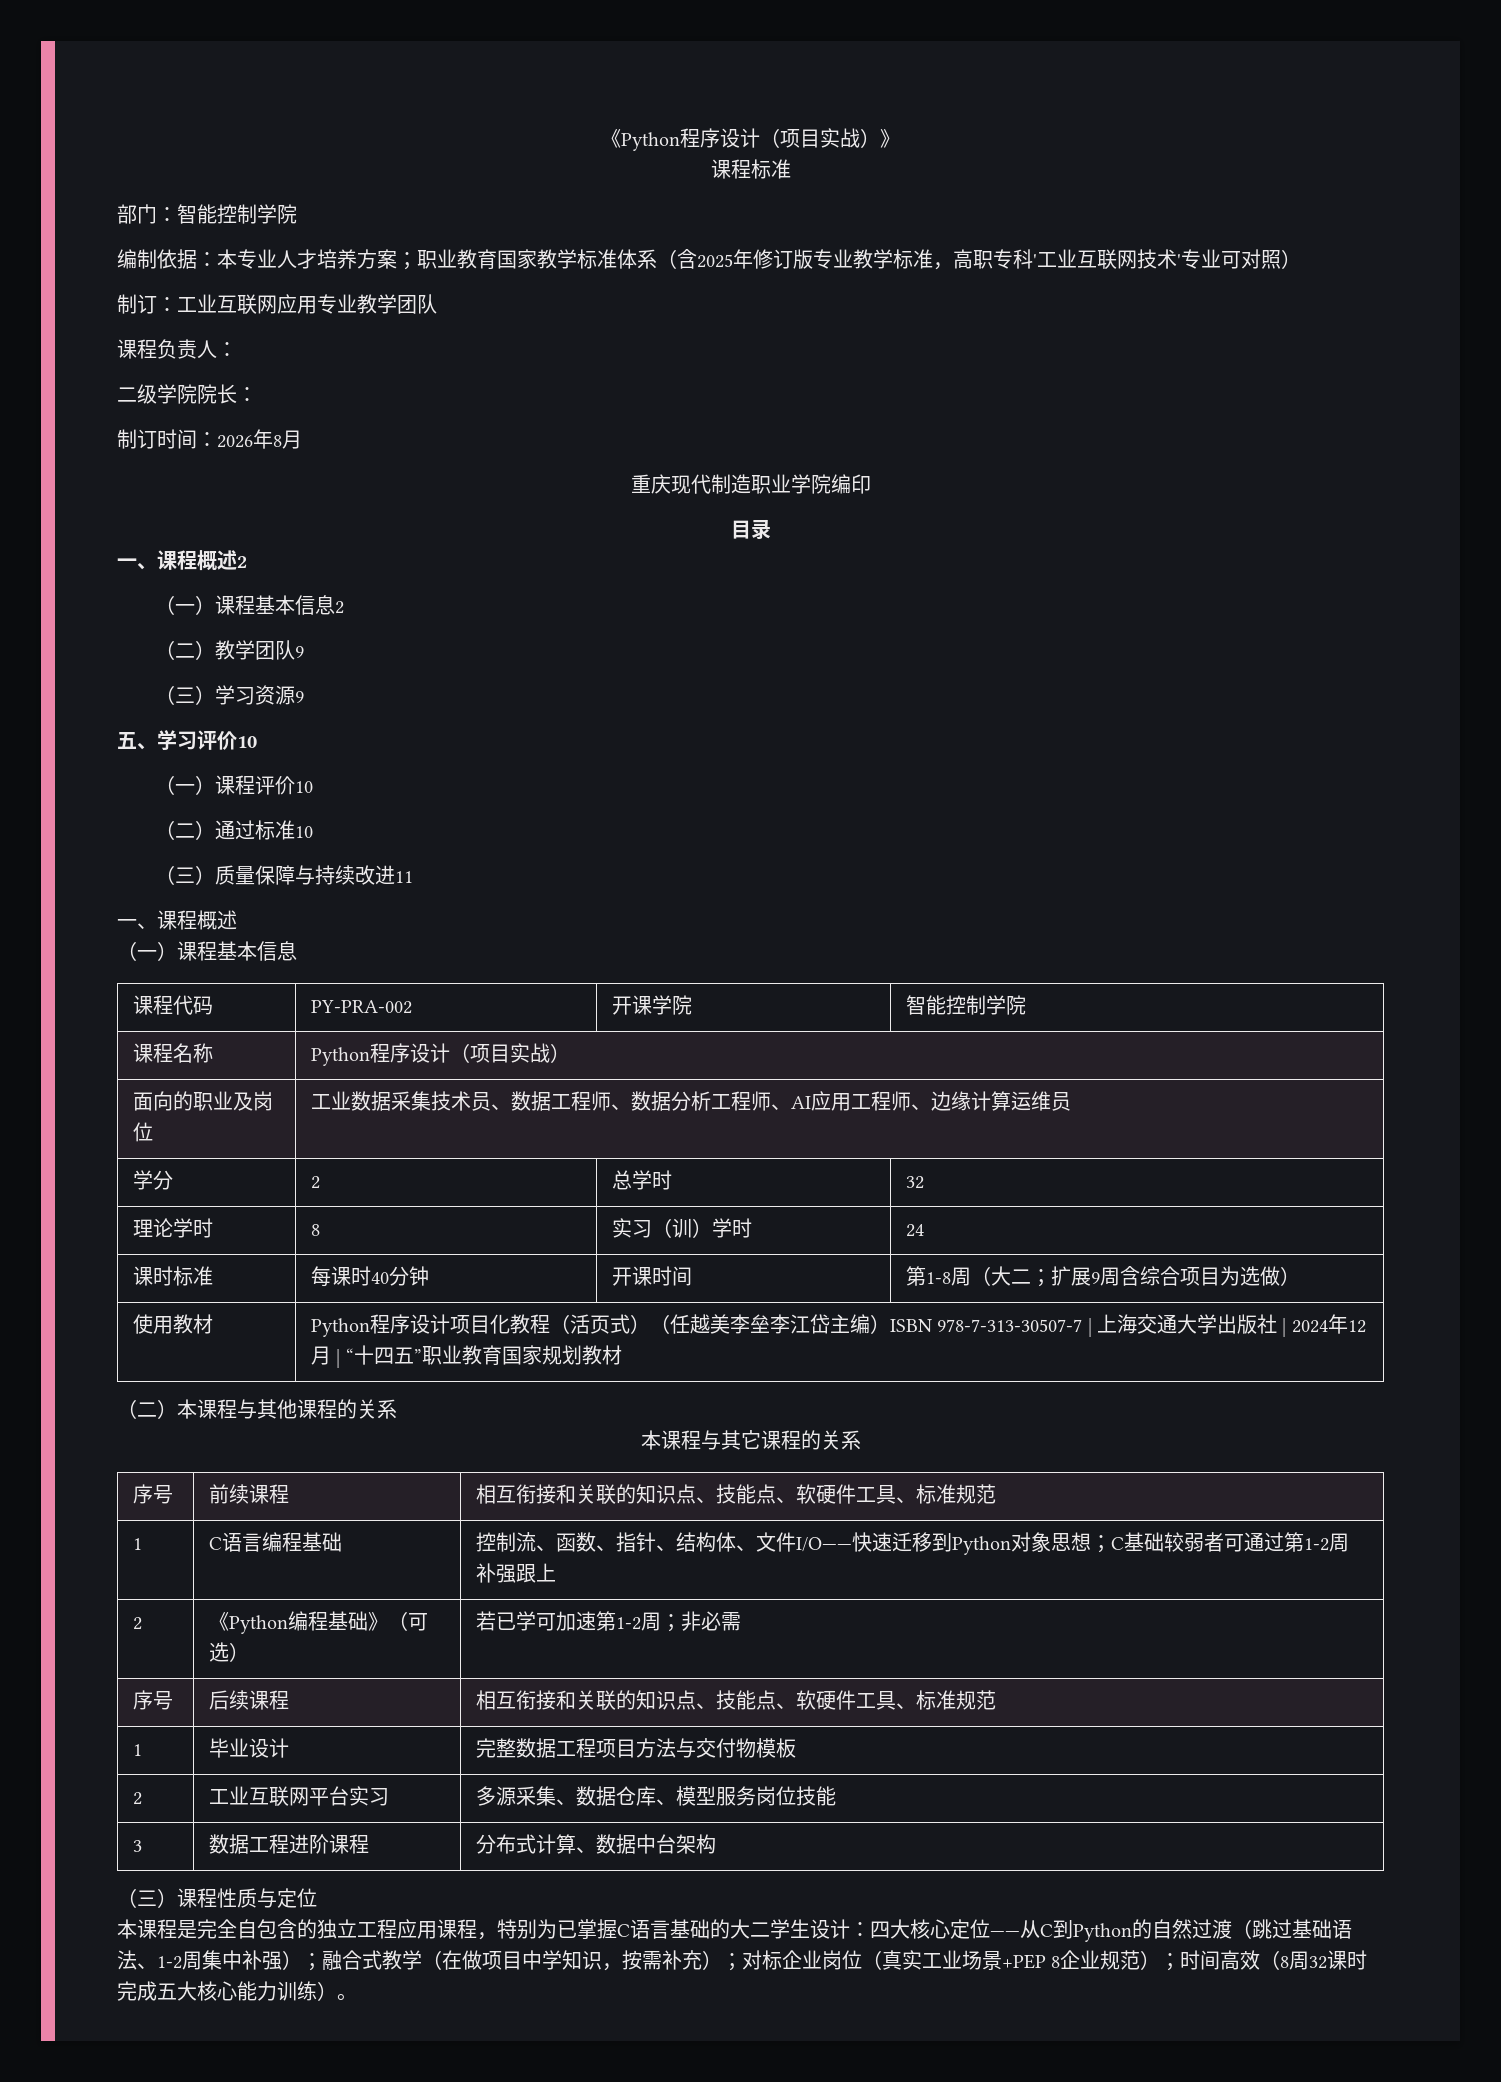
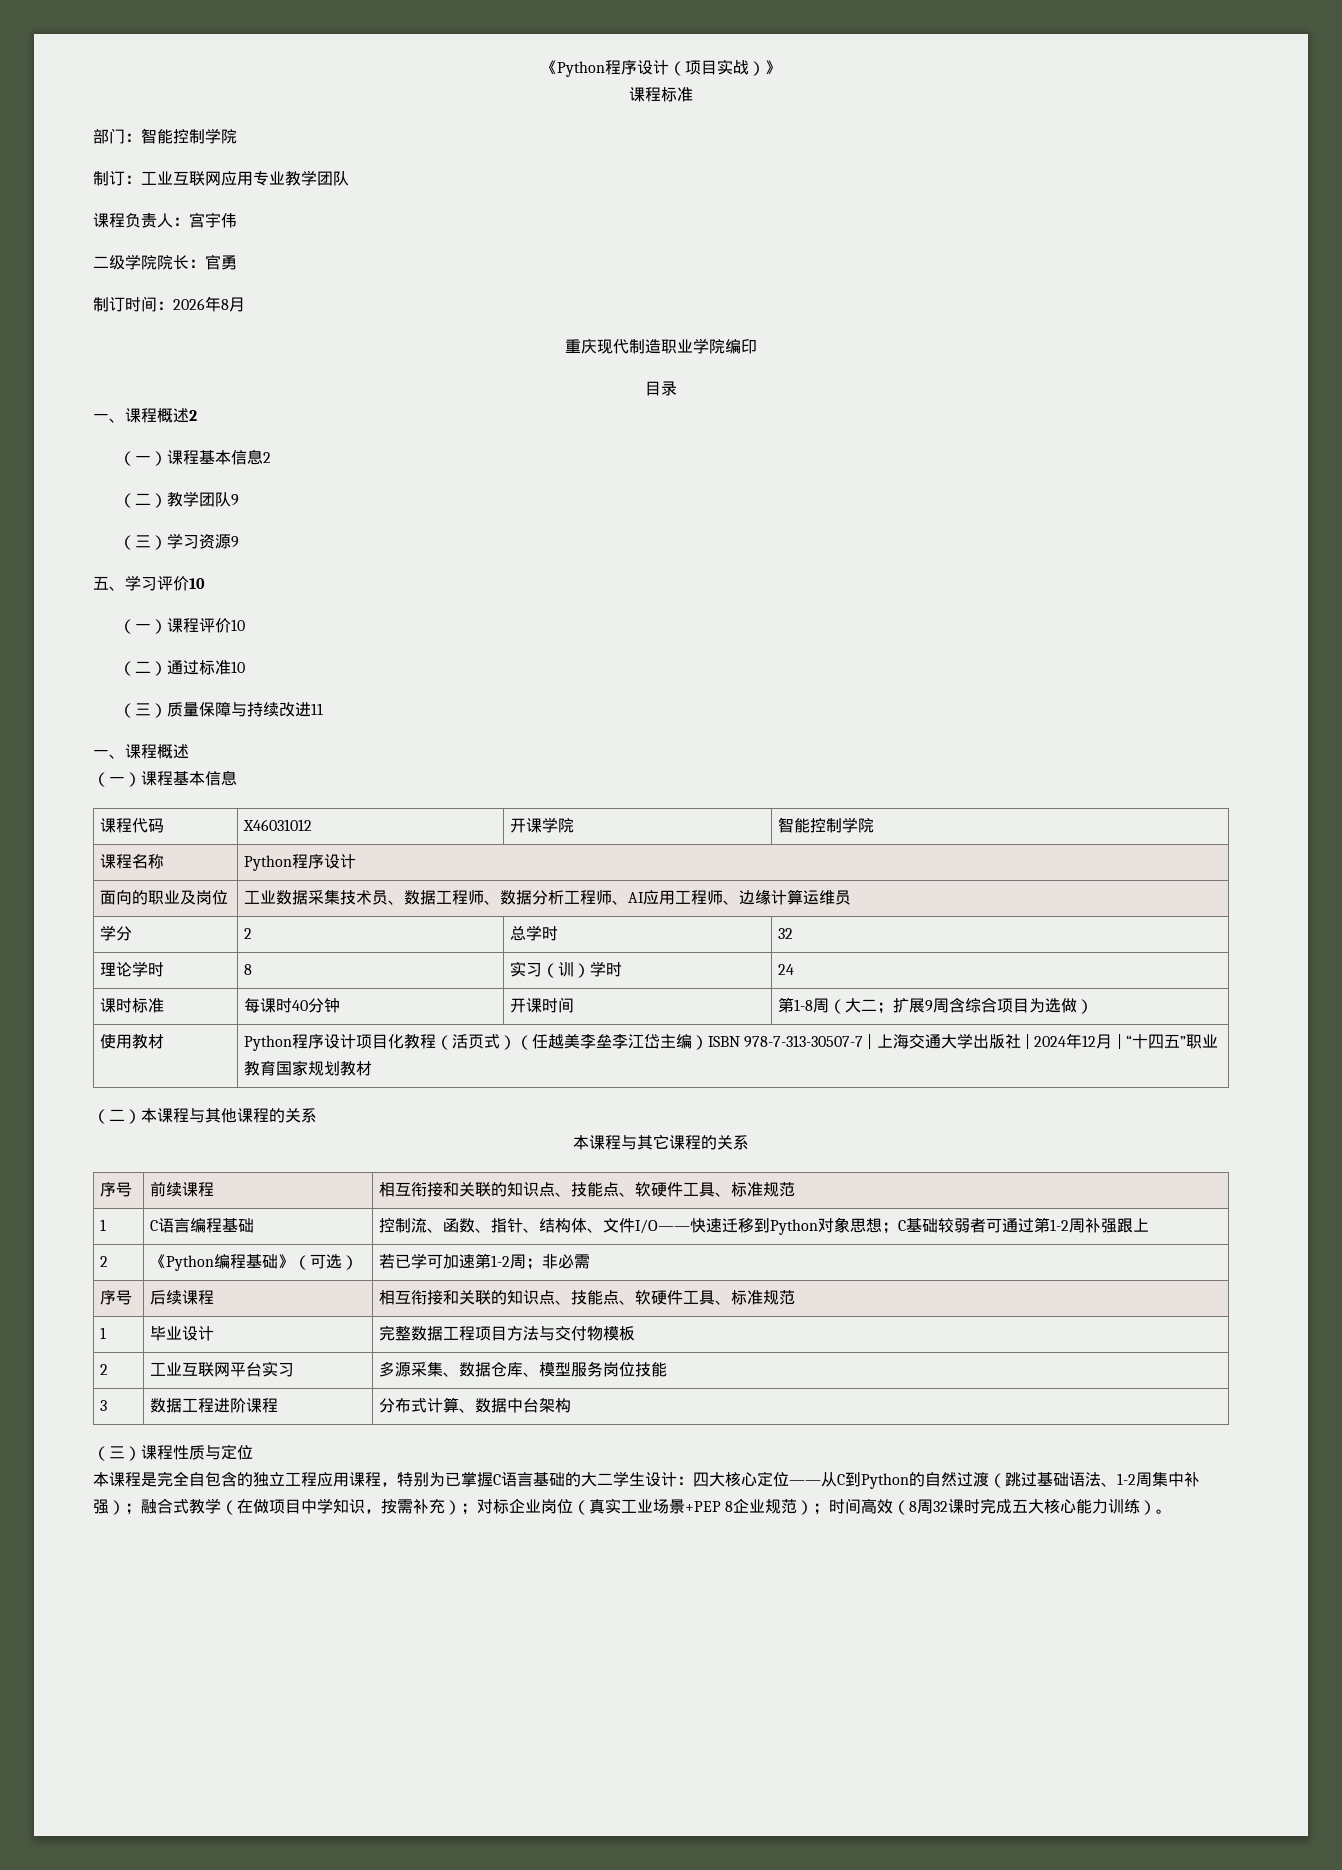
- 编制依据：本专业人才培养方案；职业教育国家教学标准体系（含2025年修订版专业教学标准，高职专科'工业互联网技术'专业可对照）
- 课程负责人：
+ 课程负责人：宫宇伟
- 二级学院院长：
+ 二级学院院长：官勇
- 课程代码 | PY-PRA-002 | 开课学院 | 智能控制学院
+ 课程代码 | X46031012 | 开课学院 | 智能控制学院
- 课程名称 | Python程序设计（项目实战）
+ 课程名称 | Python程序设计

